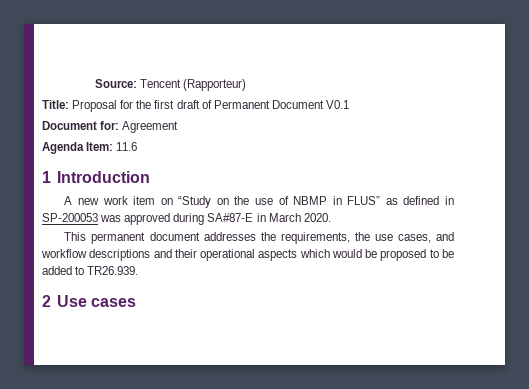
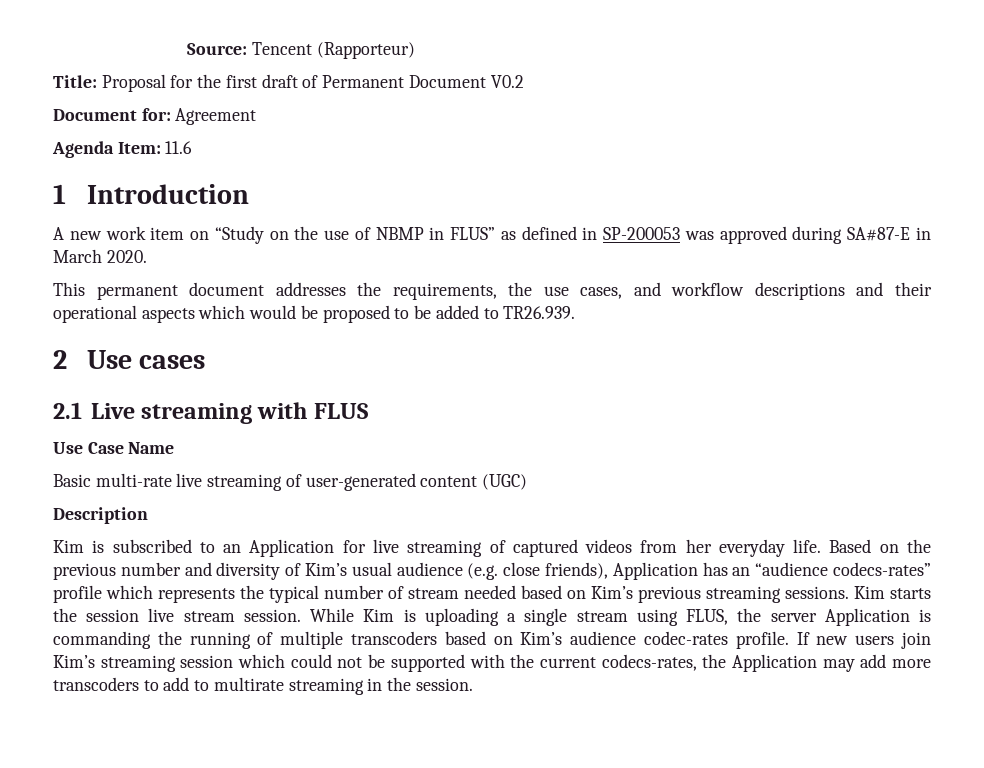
- Title: Proposal for the first draft of Permanent Document V0.1
+ Title: Proposal for the first draft of Permanent Document V0.2
+ 2.1 Live streaming with FLUS
+ Use Case Name
+ Basic multi-rate live streaming of user-generated content (UGC)
+ Description
+ Kim is subscribed to an Application for live streaming of captured videos from her everyday life. Based on the previous number and diversity of Kim’s usual audience (e.g. close friends), Application has an “audience codecs-rates” profile which represents the typical number of stream needed based on Kim’s previous streaming sessions. Kim starts the session live stream session. While Kim is uploading a single stream using FLUS, the server Application is commanding the running of multiple transcoders based on Kim’s audience codec-rates profile. If new users join Kim’s streaming session which could not be supported with the current codecs-rates, the Application may add more transcoders to add to multirate streaming in the session.

